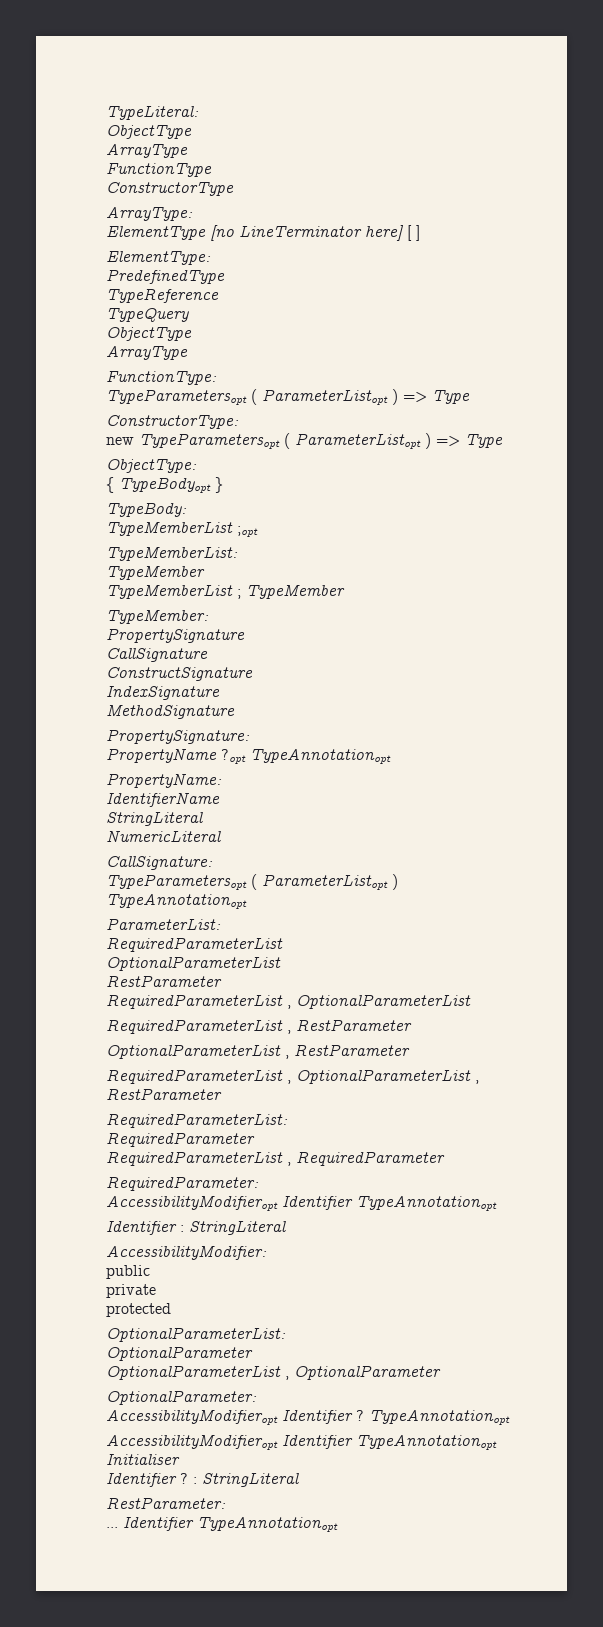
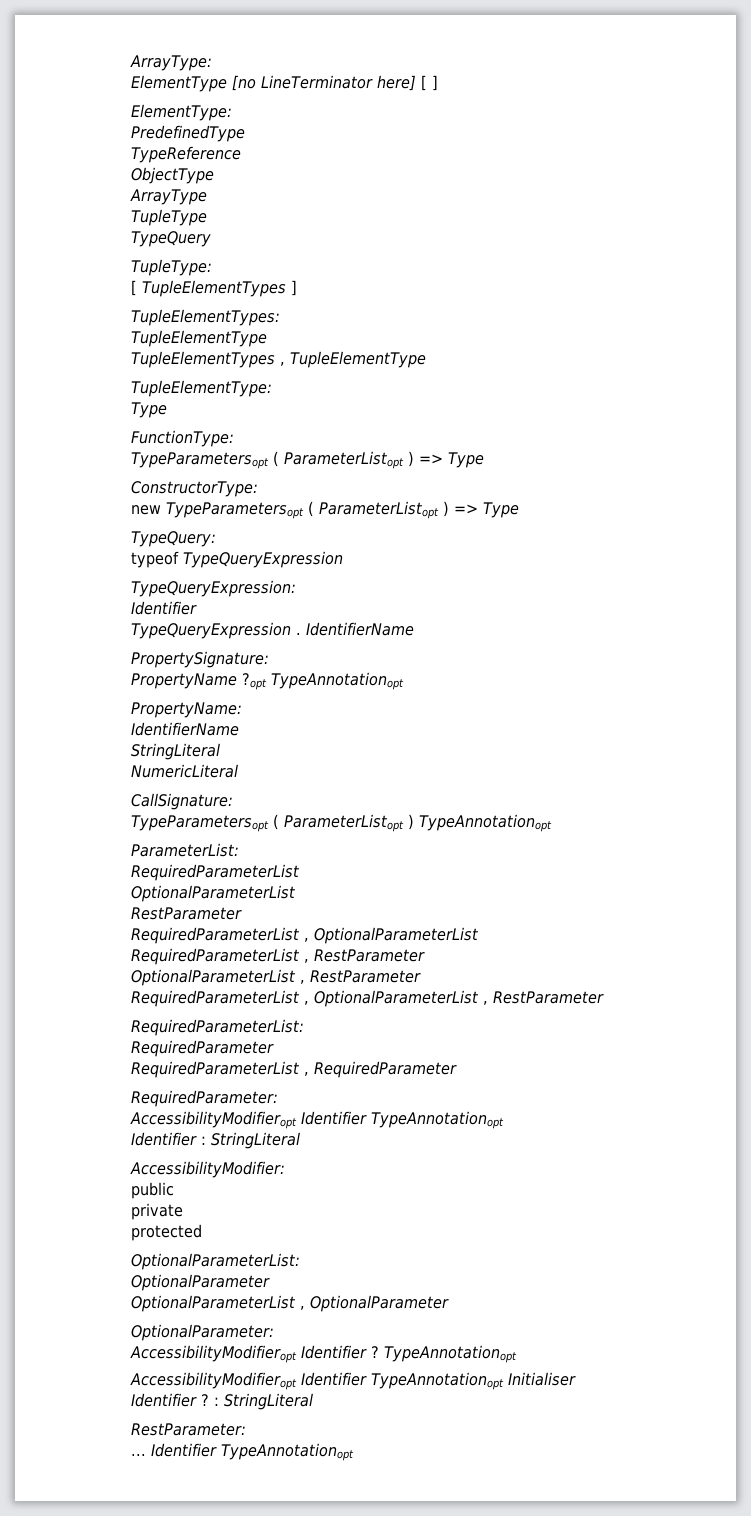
- TypeLiteral:
- ObjectType
- ArrayType
- FunctionType
- ConstructorType
- TypeQuery
  ObjectType
  ArrayType
+ TupleType
+ TypeQuery
+ TupleType:
+ [ TupleElementTypes ]
+ TupleElementTypes:
+ TupleElementType
+ TupleElementTypes , TupleElementType
+ TupleElementType:
+ Type
- ObjectType:
- { TypeBodyopt }
- TypeBody:
- TypeMemberList ;opt
- TypeMemberList:
- TypeMember
- TypeMemberList ; TypeMember
- TypeMember:
- PropertySignature
- CallSignature
- ConstructSignature
- IndexSignature
- MethodSignature
+ TypeQuery:
+ typeof TypeQueryExpression
+ TypeQueryExpression:
+ Identifier
+ TypeQueryExpression . IdentifierName

